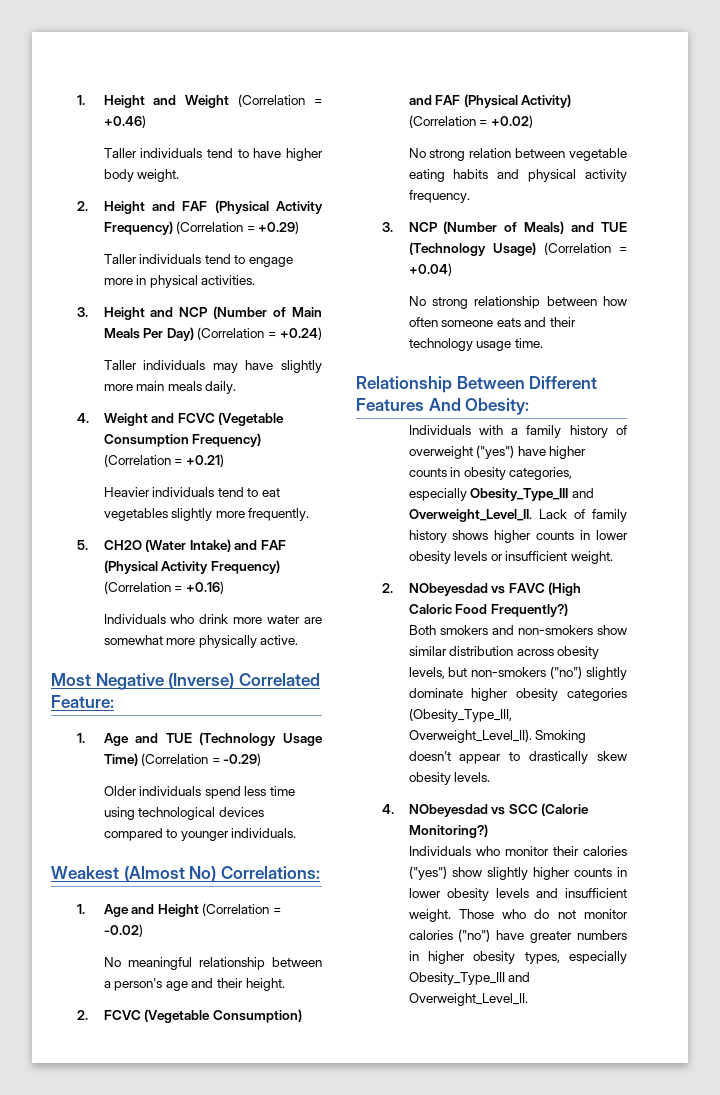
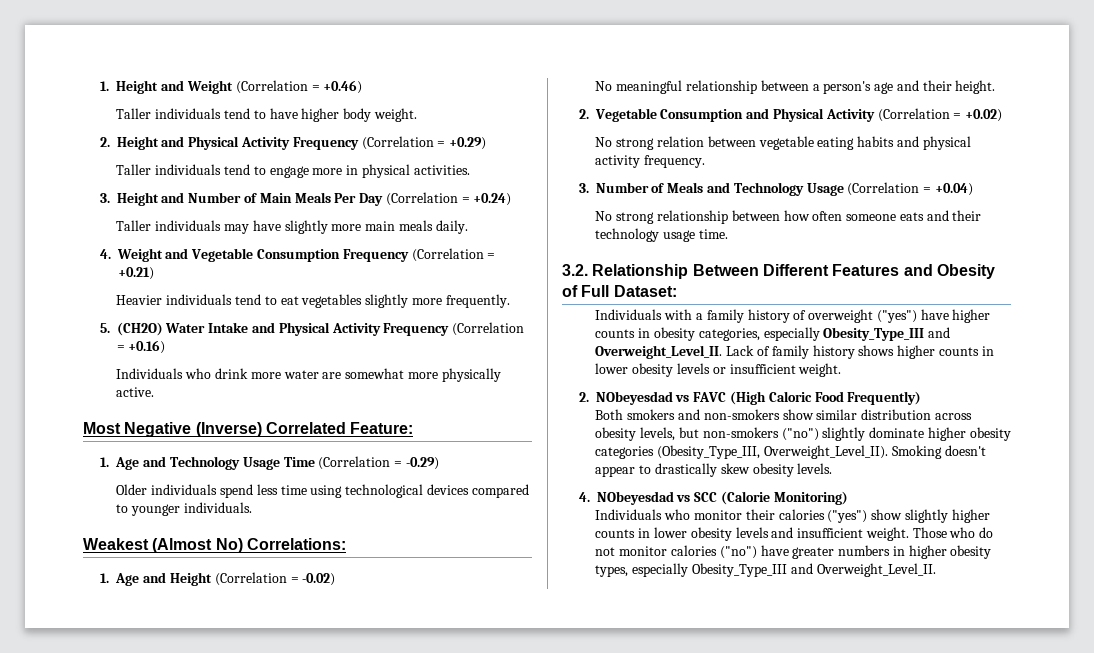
- 2. Height and FAF (Physical Activity Frequency) (Correlation = +0.29)
+ 2. Height and Physical Activity Frequency (Correlation = +0.29)
- 3. Height and NCP (Number of Main Meals Per Day) (Correlation = +0.24)
+ 3. Height and Number of Main Meals Per Day (Correlation = +0.24)
- 4. Weight and FCVC (Vegetable Consumption Frequency) (Correlation = +0.21)
+ 4. Weight and Vegetable Consumption Frequency (Correlation = +0.21)
- 5. CH2O (Water Intake) and FAF (Physical Activity Frequency) (Correlation = +0.16)
+ 5. (CH2O) Water Intake and Physical Activity Frequency (Correlation = +0.16)
- 1. Age and TUE (Technology Usage Time) (Correlation = -0.29)
+ 1. Age and Technology Usage Time (Correlation = -0.29)
- 2. FCVC (Vegetable Consumption) and FAF (Physical Activity) (Correlation = +0.02)
+ 2. Vegetable Consumption and Physical Activity (Correlation = +0.02)
- 3. NCP (Number of Meals) and TUE (Technology Usage) (Correlation = +0.04)
+ 3. Number of Meals and Technology Usage (Correlation = +0.04)
- Relationship Between Different Features And Obesity:
+ 3.2. Relationship Between Different Features and Obesity of Full Dataset:
- 2. NObeyesdad vs FAVC (High Caloric Food Frequently?)
+ 2. NObeyesdad vs FAVC (High Caloric Food Frequently)
- 4. NObeyesdad vs SCC (Calorie Monitoring?)
+ 4. NObeyesdad vs SCC (Calorie Monitoring)

